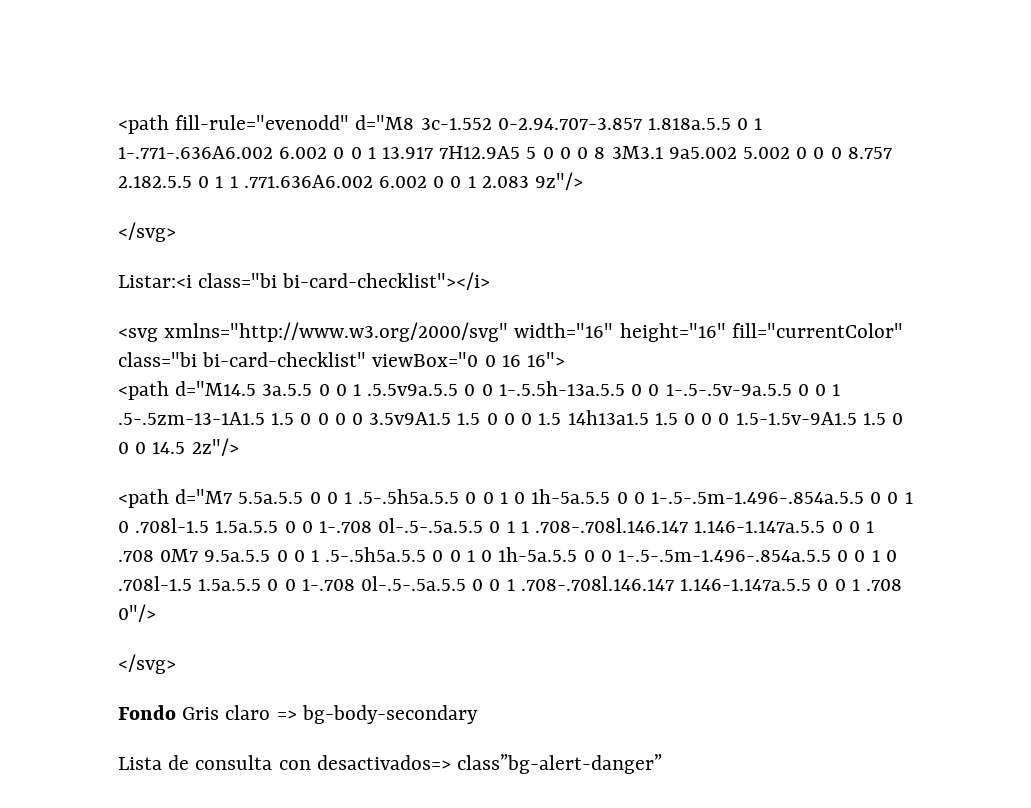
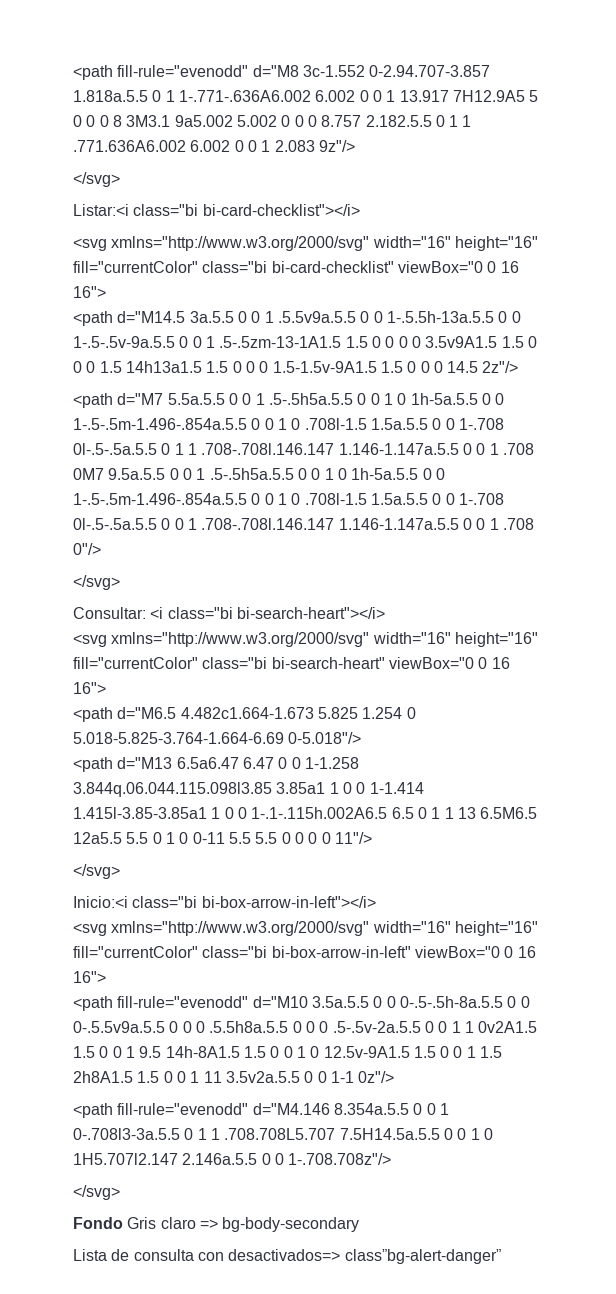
+ Consultar: <i class="bi bi-search-heart"></i>
+ <svg xmlns="http://www.w3.org/2000/svg" width="16" height="16" fill="currentColor" class="bi bi-search-heart" viewBox="0 0 16 16">
+ <path d="M6.5 4.482c1.664-1.673 5.825 1.254 0 5.018-5.825-3.764-1.664-6.69 0-5.018"/>
+ <path d="M13 6.5a6.47 6.47 0 0 1-1.258 3.844q.06.044.115.098l3.85 3.85a1 1 0 0 1-1.414 1.415l-3.85-3.85a1 1 0 0 1-.1-.115h.002A6.5 6.5 0 1 1 13 6.5M6.5 12a5.5 5.5 0 1 0 0-11 5.5 5.5 0 0 0 0 11"/>
+ </svg>
+ Inicio:<i class="bi bi-box-arrow-in-left"></i>
+ <svg xmlns="http://www.w3.org/2000/svg" width="16" height="16" fill="currentColor" class="bi bi-box-arrow-in-left" viewBox="0 0 16 16">
+ <path fill-rule="evenodd" d="M10 3.5a.5.5 0 0 0-.5-.5h-8a.5.5 0 0 0-.5.5v9a.5.5 0 0 0 .5.5h8a.5.5 0 0 0 .5-.5v-2a.5.5 0 0 1 1 0v2A1.5 1.5 0 0 1 9.5 14h-8A1.5 1.5 0 0 1 0 12.5v-9A1.5 1.5 0 0 1 1.5 2h8A1.5 1.5 0 0 1 11 3.5v2a.5.5 0 0 1-1 0z"/>
+ <path fill-rule="evenodd" d="M4.146 8.354a.5.5 0 0 1 0-.708l3-3a.5.5 0 1 1 .708.708L5.707 7.5H14.5a.5.5 0 0 1 0 1H5.707l2.147 2.146a.5.5 0 0 1-.708.708z"/>
+ </svg>

